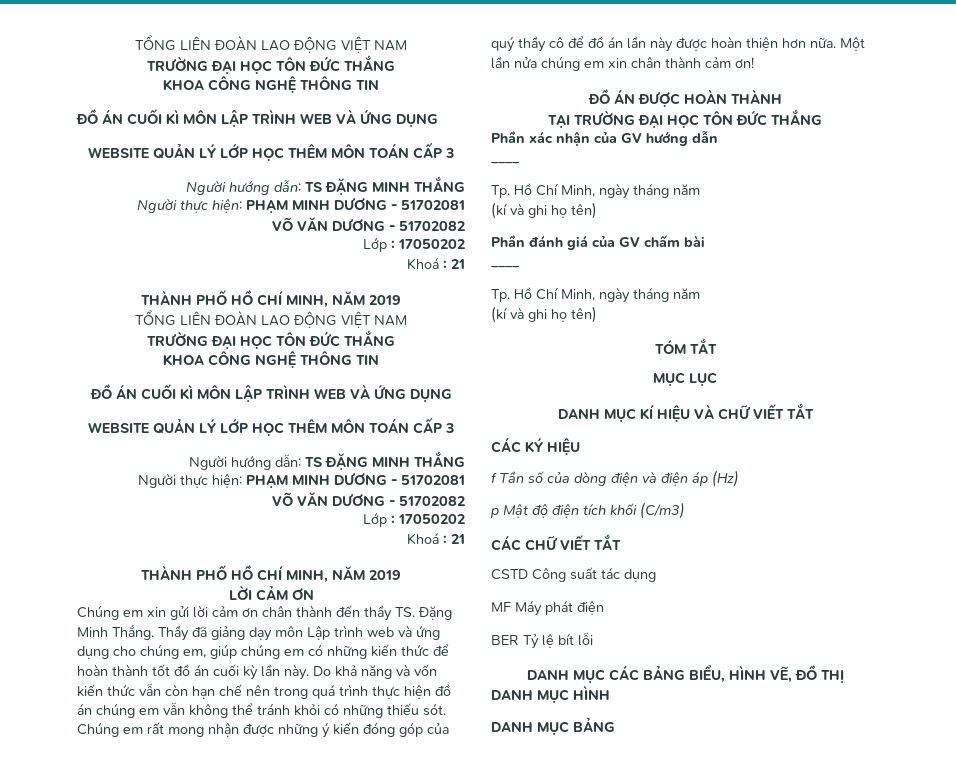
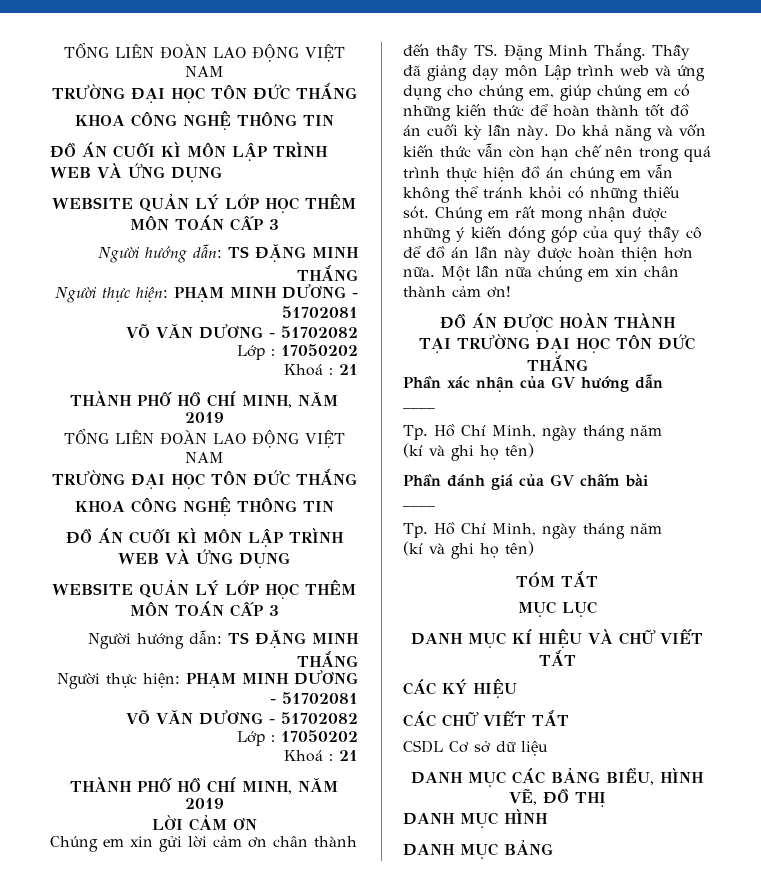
- Một lần nửa chúng em xin chân thành cảm ơn!
+ Một lần nữa chúng em xin chân thành cảm ơn!
- f Tần số của dòng điện và điện áp (Hz)
- p Mật độ điện tích khối (C/m3)
  CÁC CHỮ VIẾT TẮT
- CSTD Công suất tác dụng
- MF Máy phát điện
- BER Tỷ lệ bít lỗi
+ CSDL Cơ sở dữ liệu

